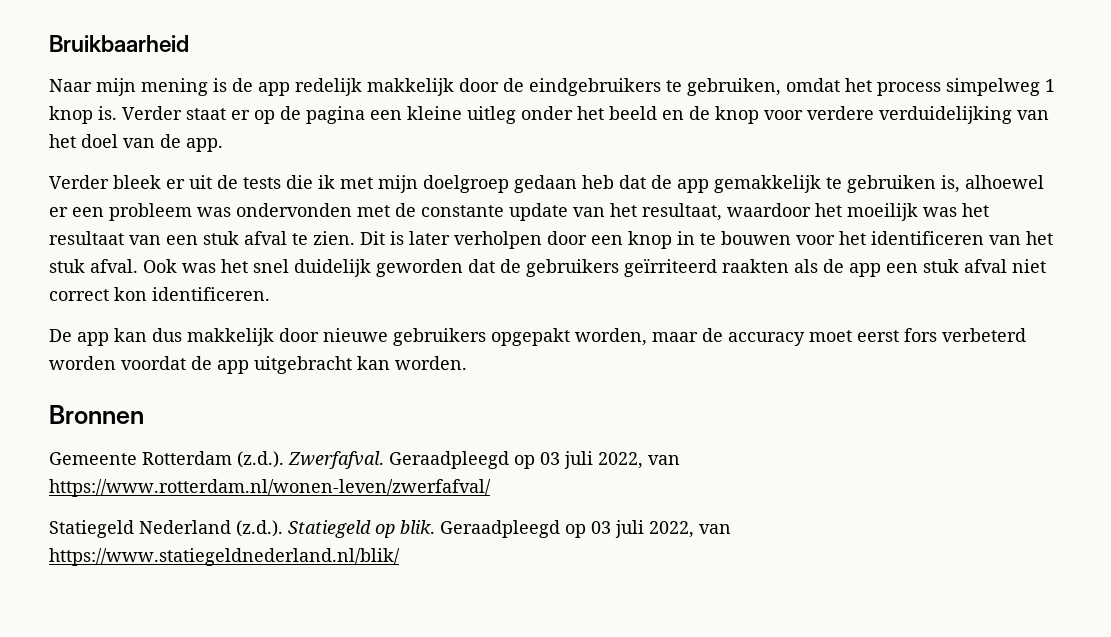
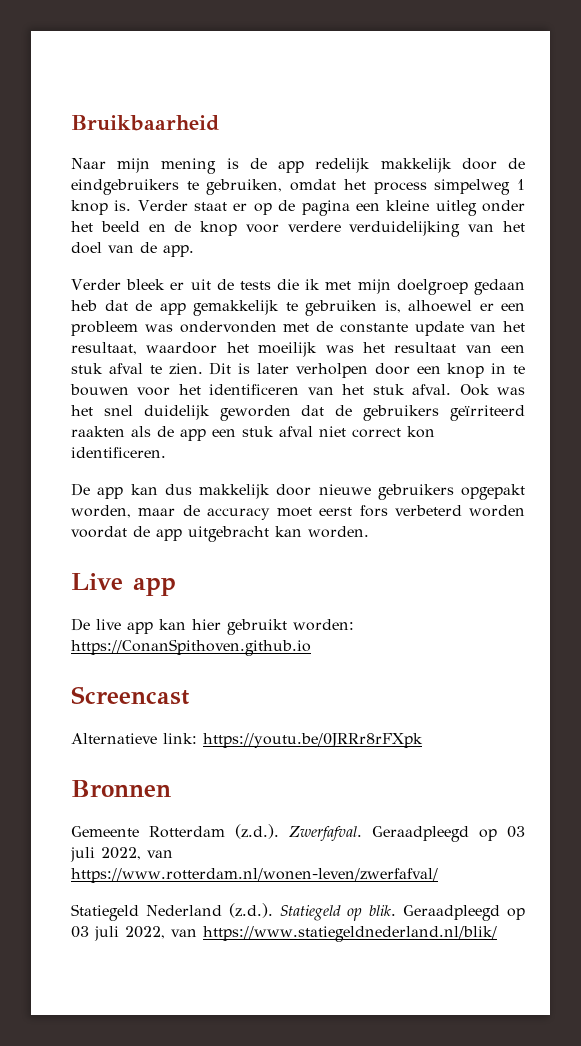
+ Live app
+ De live app kan hier gebruikt worden: https://ConanSpithoven.github.io
+ Screencast
+ Alternatieve link: https://youtu.be/0JRRr8rFXpk

